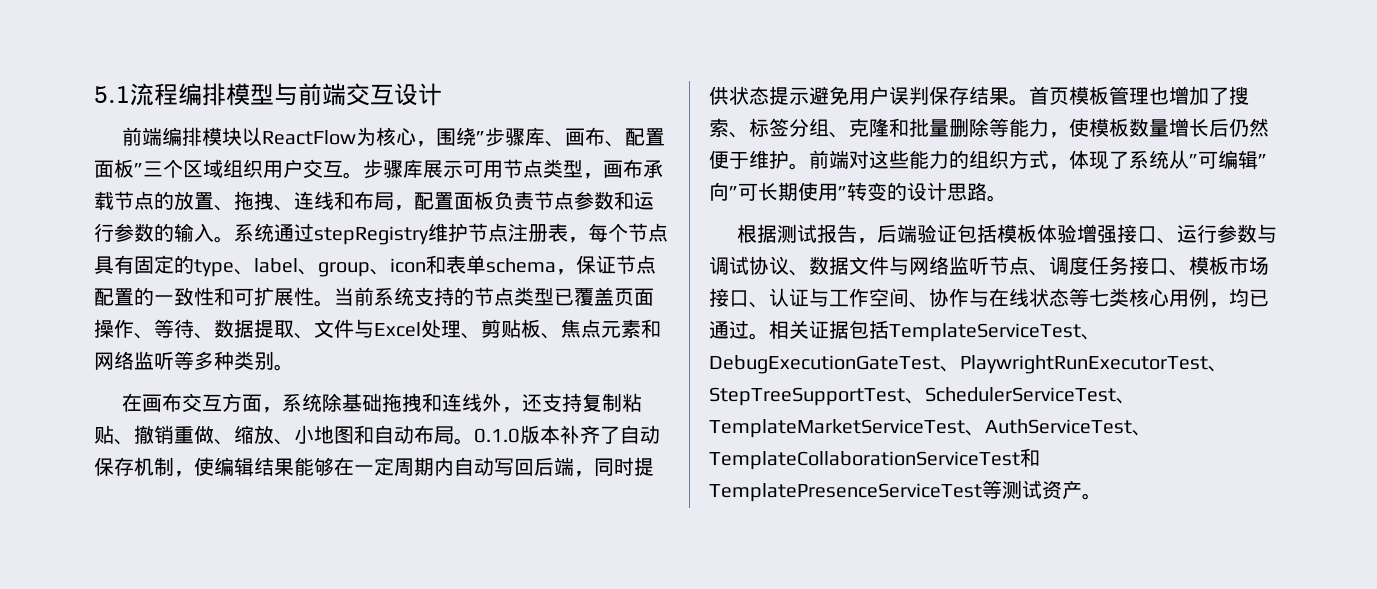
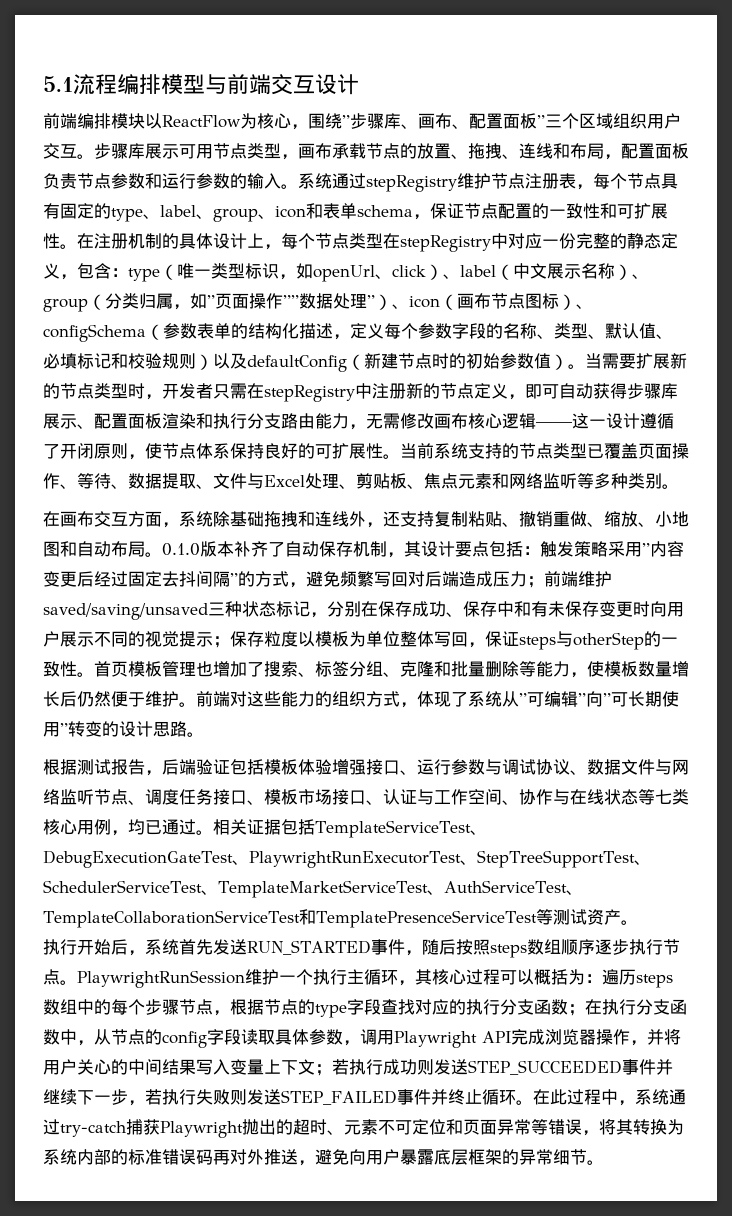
+ 在注册机制的具体设计上，每个节点类型在stepRegistry中对应一份完整的静态定义，包含：type（唯一类型标识，如openUrl、click）、label（中文展示名称）、group（分类归属，如”页面操作””数据处理”）、icon（画布节点图标）、configSchema（参数表单的结构化描述，定义每个参数字段的名称、类型、默认值、必填标记和校验规则）以及defaultConfig（新建节点时的初始参数值）。当需要扩展新的节点类型时，开发者只需在stepRegistry中注册新的节点定义，即可自动获得步骤库展示、配置面板渲染和执行分支路由能力，无需修改画布核心逻辑——这一设计遵循了开闭原则，使节点体系保持良好的可扩展性。
- 0.1.0版本补齐了自动保存机制，使编辑结果能够在一定周期内自动写回后端，同时提供状态提示避免用户误判保存结果。
+ 0.1.0版本补齐了自动保存机制，其设计要点包括：触发策略采用”内容变更后经过固定去抖间隔”的方式，避免频繁写回对后端造成压力；前端维护saved/saving/unsaved三种状态标记，分别在保存成功、保存中和有未保存变更时向用户展示不同的视觉提示；保存粒度以模板为单位整体写回，保证steps与otherStep的一致性。
+ 执行开始后，系统首先发送RUN_STARTED事件，随后按照steps数组顺序逐步执行节点。PlaywrightRunSession维护一个执行主循环，其核心过程可以概括为：遍历steps数组中的每个步骤节点，根据节点的type字段查找对应的执行分支函数；在执行分支函数中，从节点的config字段读取具体参数，调用Playwright API完成浏览器操作，并将用户关心的中间结果写入变量上下文；若执行成功则发送STEP_SUCCEEDED事件并继续下一步，若执行失败则发送STEP_FAILED事件并终止循环。在此过程中，系统通过try-catch捕获Playwright抛出的超时、元素不可定位和页面异常等错误，将其转换为系统内部的标准错误码再对外推送，避免向用户暴露底层框架的异常细节。

